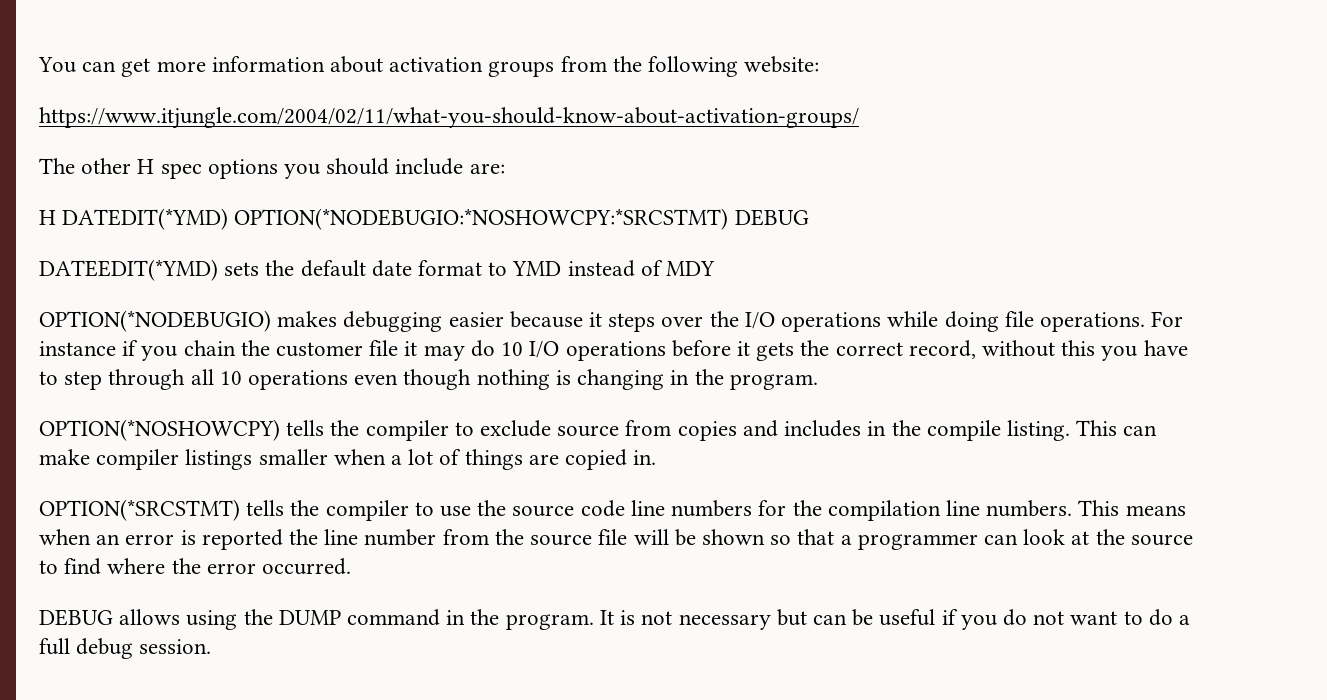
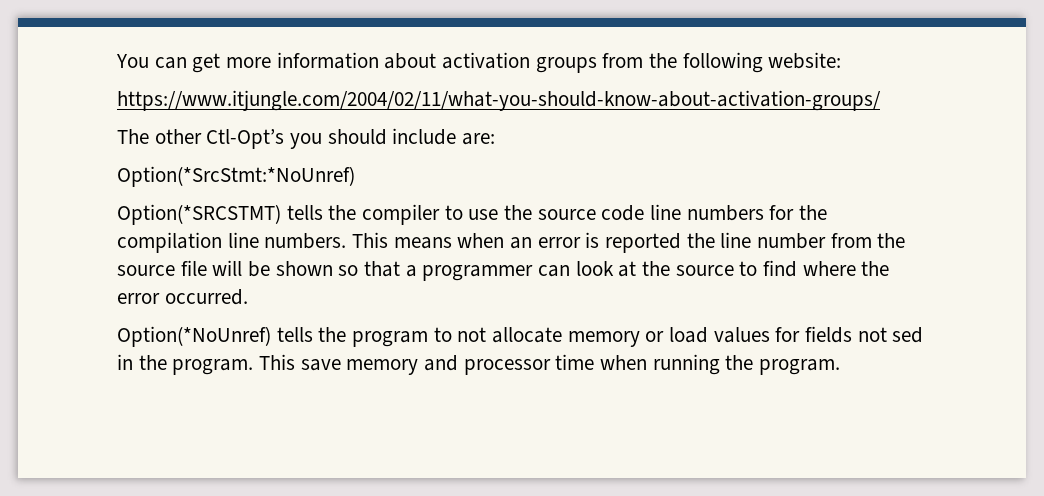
- The other H spec options you should include are:
+ The other Ctl-Opt’s you should include are:
- H DATEDIT(*YMD) OPTION(*NODEBUGIO:*NOSHOWCPY:*SRCSTMT) DEBUG
- DATEEDIT(*YMD) sets the default date format to YMD instead of MDY
- OPTION(*NODEBUGIO) makes debugging easier because it steps over the I/O operations while doing file operations. For instance if you chain the customer file it may do 10 I/O operations before it gets the correct record, without this you have to step through all 10 operations even though nothing is changing in the program.
- OPTION(*NOSHOWCPY) tells the compiler to exclude source from copies and includes in the compile listing. This can make compiler listings smaller when a lot of things are copied in.
- OPTION(*SRCSTMT) tells the compiler to use the source code line numbers for the compilation line numbers.
+ Option(*SrcStmt:*NoUnref)
+ Option(*SRCSTMT) tells the compiler to use the source code line numbers for the compilation line numbers.
- DEBUG allows using the DUMP command in the program. It is not necessary but can be useful if you do not want to do a full debug session.
+ Option(*NoUnref) tells the program to not allocate memory or load values for fields not sed in the program. This save memory and processor time when running the program.

